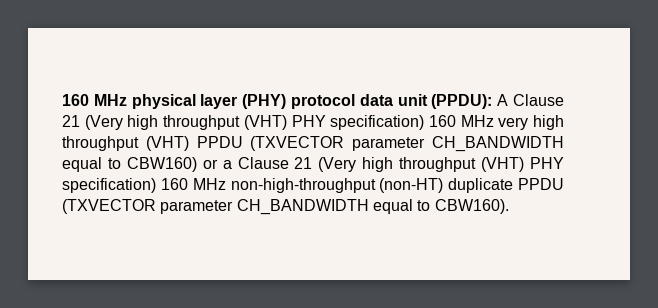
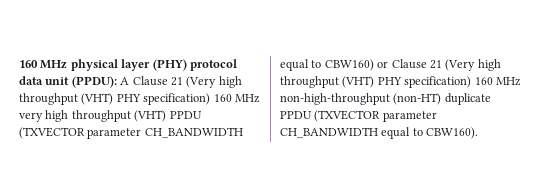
- 160 MHz physical layer (PHY) protocol data unit (PPDU): A Clause 21 (Very high throughput (VHT) PHY specification) 160 MHz very high throughput (VHT) PPDU (TXVECTOR parameter CH_BANDWIDTH equal to CBW160) or a Clause 21 (Very high throughput (VHT) PHY specification) 160 MHz non-high-throughput (non-HT) duplicate PPDU (TXVECTOR parameter CH_BANDWIDTH equal to CBW160).
+ 160 MHz physical layer (PHY) protocol data unit (PPDU): A Clause 21 (Very high throughput (VHT) PHY specification) 160 MHz very high throughput (VHT) PPDU (TXVECTOR parameter CH_BANDWIDTH equal to CBW160) or Clause 21 (Very high throughput (VHT) PHY specification) 160 MHz non-high-throughput (non-HT) duplicate PPDU (TXVECTOR parameter CH_BANDWIDTH equal to CBW160).

